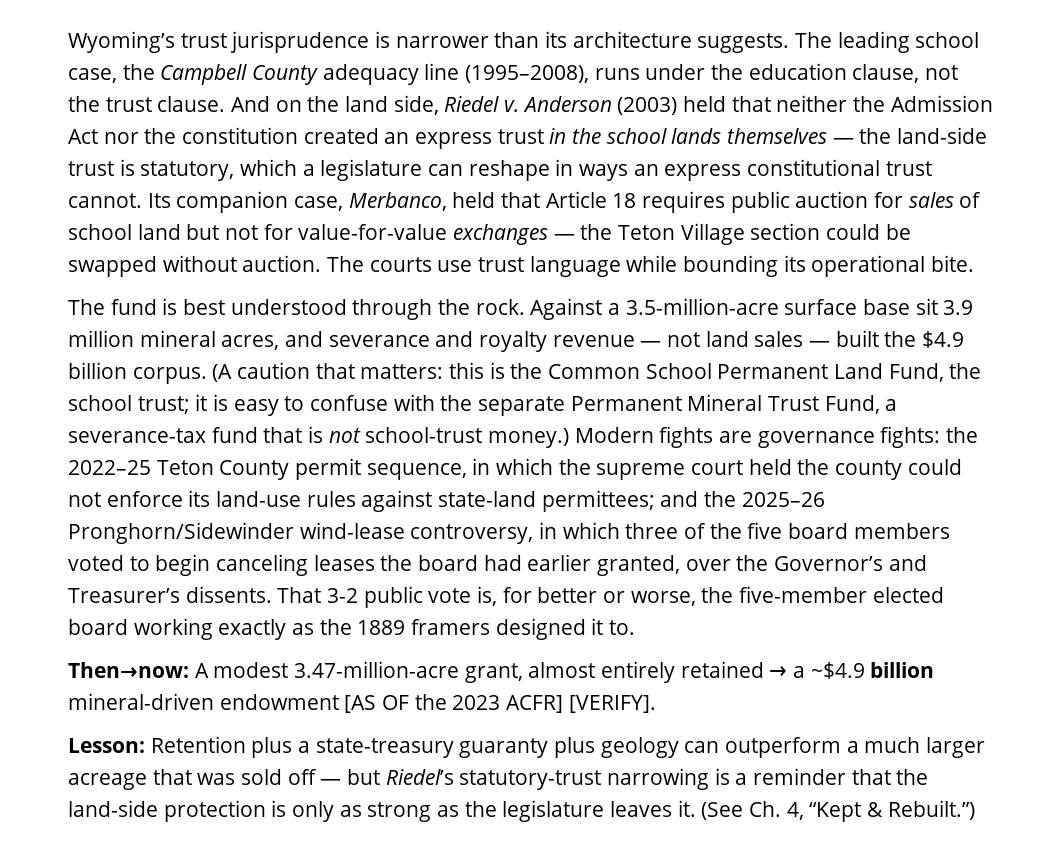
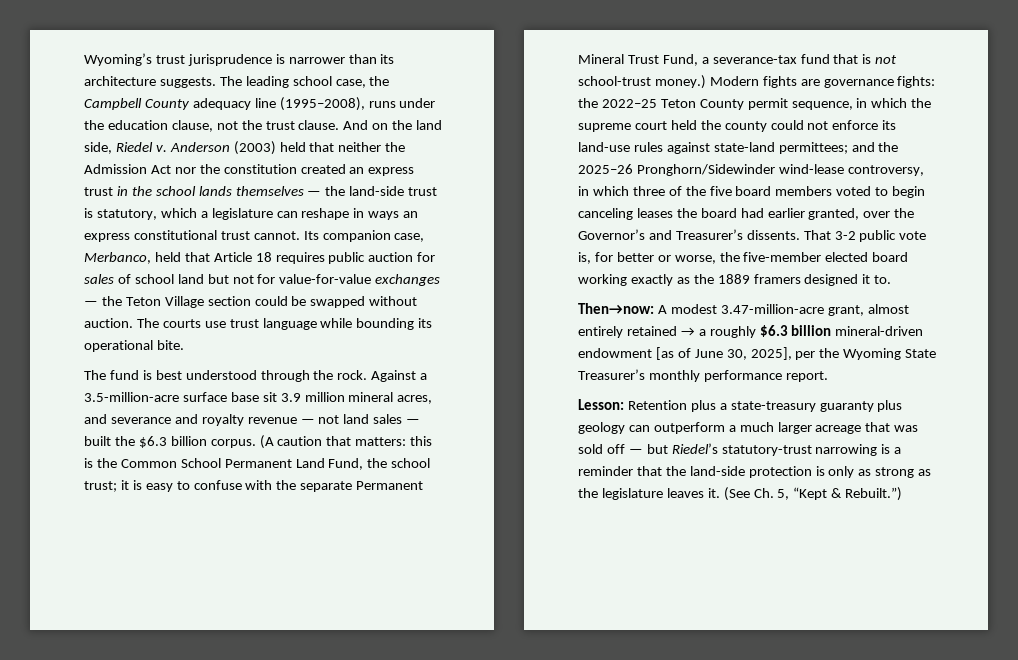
- Against a 3.5-million-acre surface base sit 3.9 million mineral acres, and severance and royalty revenue — not land sales — built the $4.9 billion corpus.
+ Against a 3.5-million-acre surface base sit 3.9 million mineral acres, and severance and royalty revenue — not land sales — built the $6.3 billion corpus.
- Then→now: A modest 3.47-million-acre grant, almost entirely retained → a ~$4.9 billion mineral-driven endowment [AS OF the 2023 ACFR] [VERIFY].
+ Then→now: A modest 3.47-million-acre grant, almost entirely retained → a roughly $6.3 billion mineral-driven endowment [as of June 30, 2025], per the Wyoming State Treasurer’s monthly performance report.
- (See Ch. 4, “Kept & Rebuilt.”)
+ (See Ch. 5, “Kept & Rebuilt.”)

